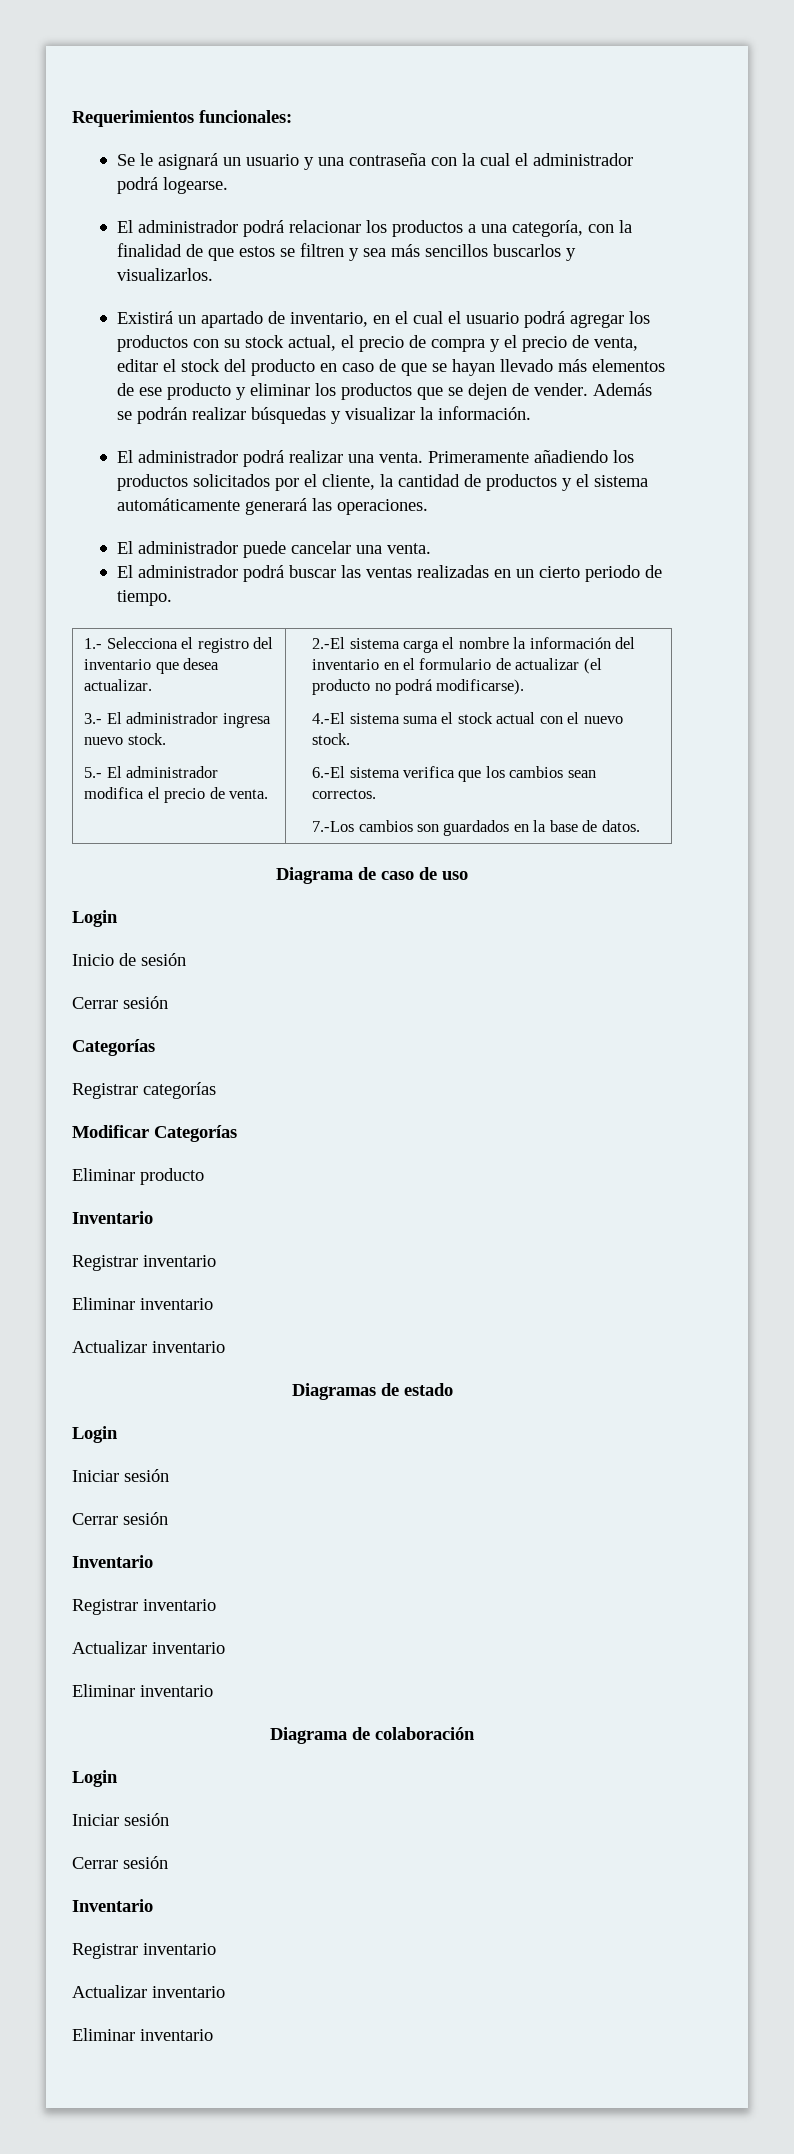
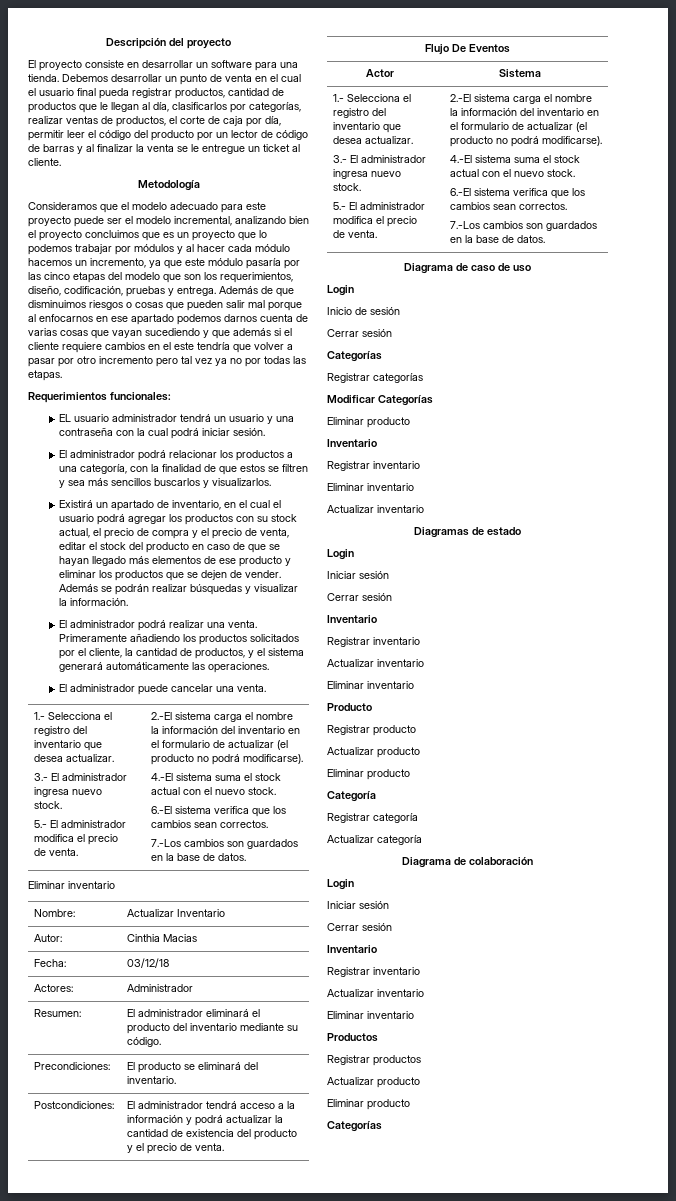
+ Descripción del proyecto
+ El proyecto consiste en desarrollar un software para una tienda. Debemos desarrollar un punto de venta en el cual el usuario final pueda registrar productos, cantidad de productos que le llegan al día, clasificarlos por categorías, realizar ventas de productos, el corte de caja por día, permitir leer el código del producto por un lector de código de barras y al finalizar la venta se le entregue un ticket al cliente.
+ Metodología
+ Consideramos que el modelo adecuado para este proyecto puede ser el modelo incremental, analizando bien el proyecto concluimos que es un proyecto que lo podemos trabajar por módulos y al hacer cada módulo hacemos un incremento, ya que este módulo pasaría por las cinco etapas del modelo que son los requerimientos, diseño, codificación, pruebas y entrega. Además de que disminuimos riesgos o cosas que pueden salir mal porque al enfocarnos en ese apartado podemos darnos cuenta de varias cosas que vayan sucediendo y que además si el cliente requiere cambios en el este tendría que volver a pasar por otro incremento pero tal vez ya no por todas las etapas.
  Requerimientos funcionales:
- Se le asignará un usuario y una contraseña con la cual el administrador podrá logearse.
+ EL usuario administrador tendrá un usuario y una contraseña con la cual podrá iniciar sesión.
- Existirá un apartado de inventario, en el cual el usuario podrá agregar los productos con su stock actual, el precio de compra y el precio de venta, editar el stock del producto en caso de que se hayan llevado más elementos de ese producto y eliminar los productos que se dejen de vender.
+ Existirá un apartado de inventario, en el cual el usuario podrá agregar los productos con su stock actual, el precio de compra y el precio de venta, editar el stock del producto en caso de que se hayan llegado más elementos de ese producto y eliminar los productos que se dejen de vender.
- Primeramente añadiendo los productos solicitados por el cliente, la cantidad de productos y el sistema automáticamente generará las operaciones.
+ Primeramente añadiendo los productos solicitados por el cliente, la cantidad de productos, y el sistema generará automáticamente las operaciones.
  El administrador puede cancelar una venta.
- El administrador podrá buscar las ventas realizadas en un cierto periodo de tiempo.
+ 1.- Selecciona el registro del inventario que desea actualizar.
+ 3.- El administrador ingresa nuevo stock.
+ 5.- El administrador modifica el precio de venta. | 2.-El sistema carga el nombre la información del inventario en el formulario de actualizar (el producto no podrá modificarse).
+ 4.-El sistema suma el stock actual con el nuevo stock.
+ 6.-El sistema verifica que los cambios sean correctos.
+ 7.-Los cambios son guardados en la base de datos.
+ Eliminar inventario
+ Nombre: | Actualizar Inventario
+ Autor: | Cinthia Macias
+ Fecha: | 03/12/18
+ Actores: | Administrador
+ Resumen: | El administrador eliminará el producto del inventario mediante su código.
+ Precondiciones: | El producto se eliminará del inventario.
+ Postcondiciones: | El administrador tendrá acceso a la información y podrá actualizar la cantidad de existencia del producto y el precio de venta.
+ Flujo De Eventos
+ Actor | Sistema
+ Producto
+ Registrar producto
+ Actualizar producto
+ Eliminar producto
+ Categoría
+ Registrar categoría
+ Actualizar categoría
+ Productos
+ Registrar productos
+ Actualizar producto
+ Eliminar producto
+ Categorías

